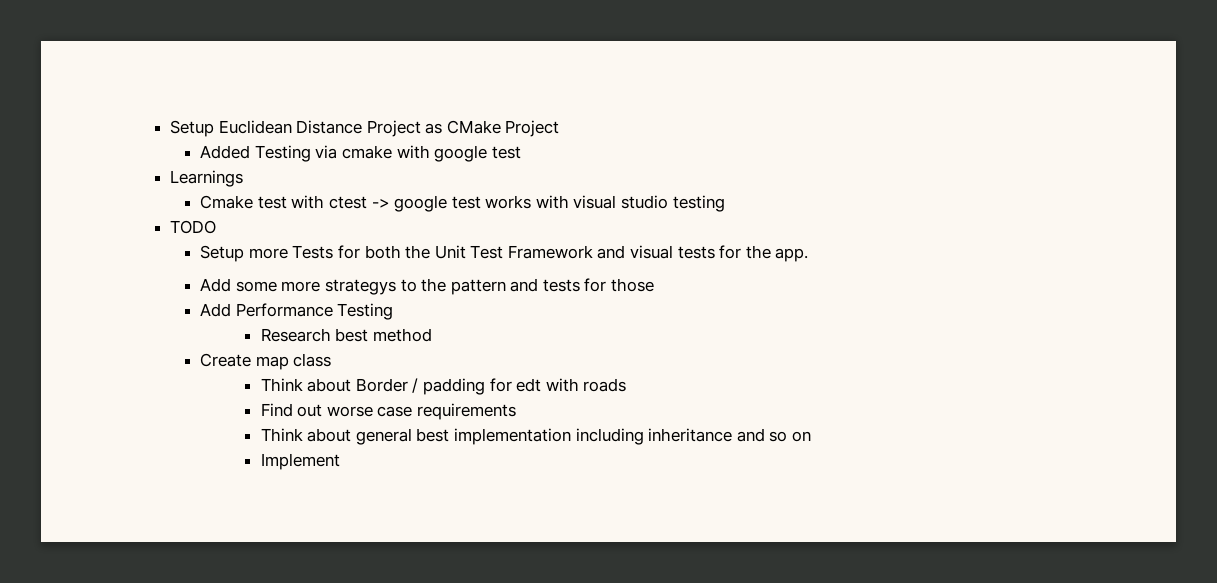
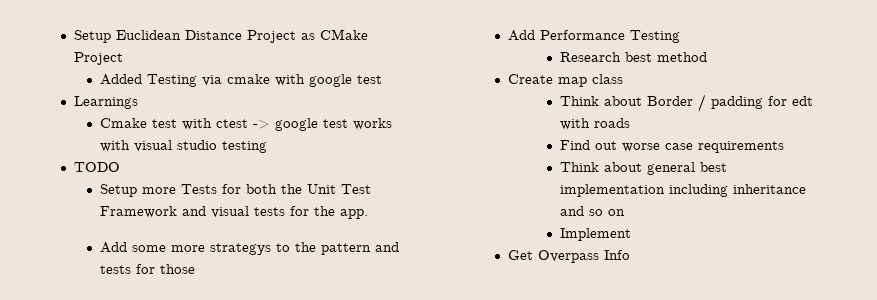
+ Get Overpass Info

